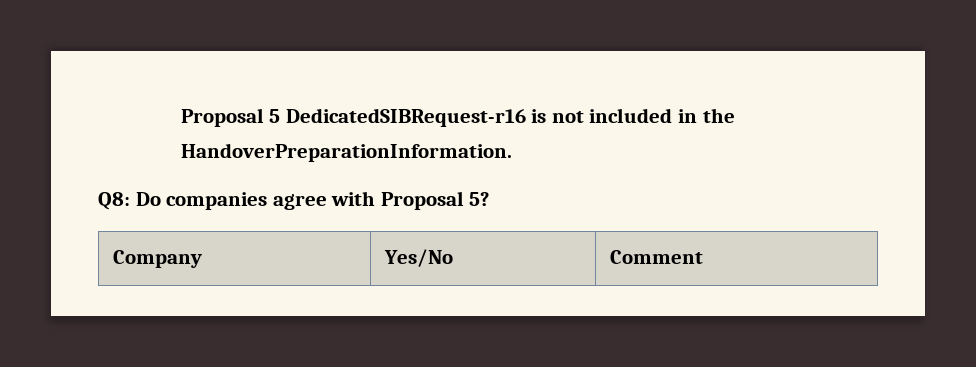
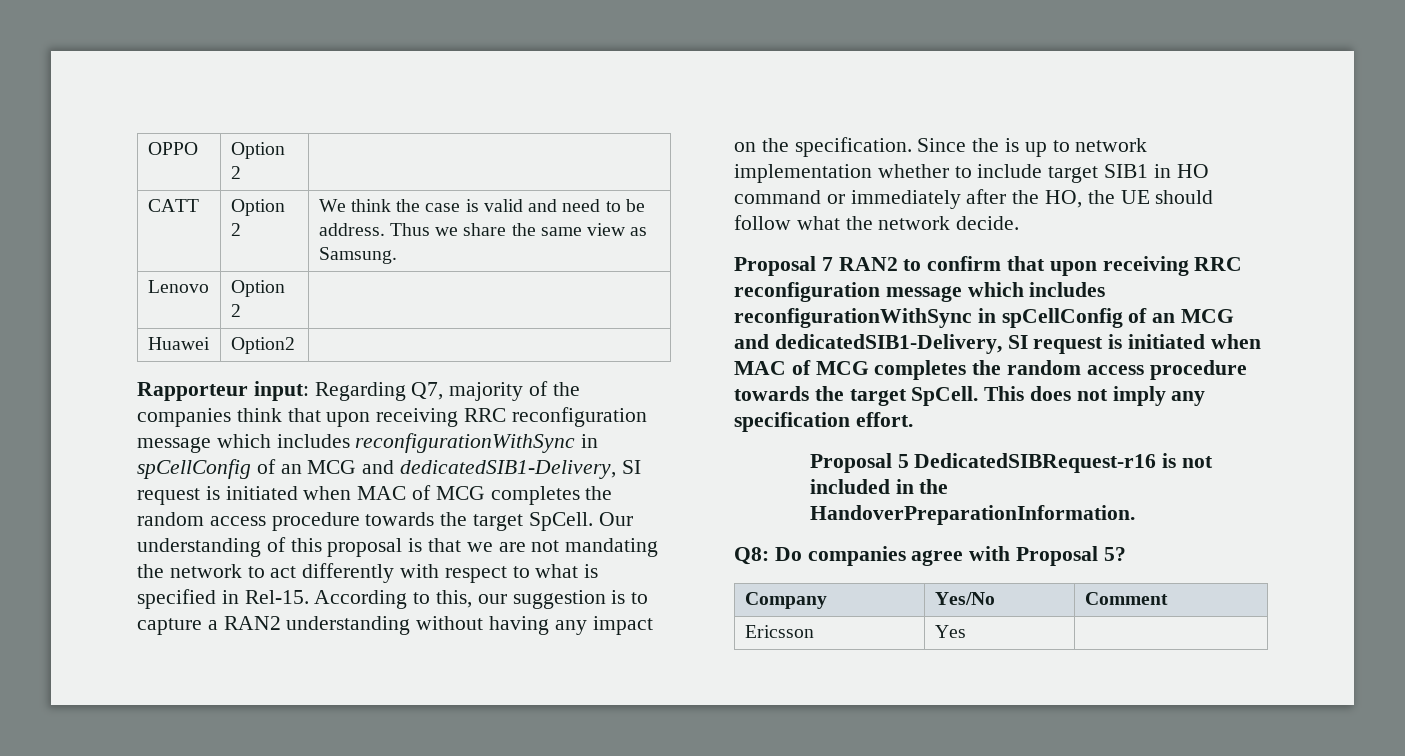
+ OPPO | Option 2 |
+ CATT | Option 2 | We think the case is valid and need to be address. Thus we share the same view as Samsung.
+ Lenovo | Option 2 |
+ Huawei | Option2 |
+ Rapporteur input: Regarding Q7, majority of the companies think that upon receiving RRC reconfiguration message which includes reconfigurationWithSync in spCellConfig of an MCG and dedicatedSIB1-Delivery, SI request is initiated when MAC of MCG completes the random access procedure towards the target SpCell. Our understanding of this proposal is that we are not mandating the network to act differently with respect to what is specified in Rel-15. According to this, our suggestion is to capture a RAN2 understanding without having any impact on the specification. Since the is up to network implementation whether to include target SIB1 in HO command or immediately after the HO, the UE should follow what the network decide.
+ Proposal 7 RAN2 to confirm that upon receiving RRC reconfiguration message which includes reconfigurationWithSync in spCellConfig of an MCG and dedicatedSIB1-Delivery, SI request is initiated when MAC of MCG completes the random access procedure towards the target SpCell. This does not imply any specification effort.
+ Ericsson | Yes |

